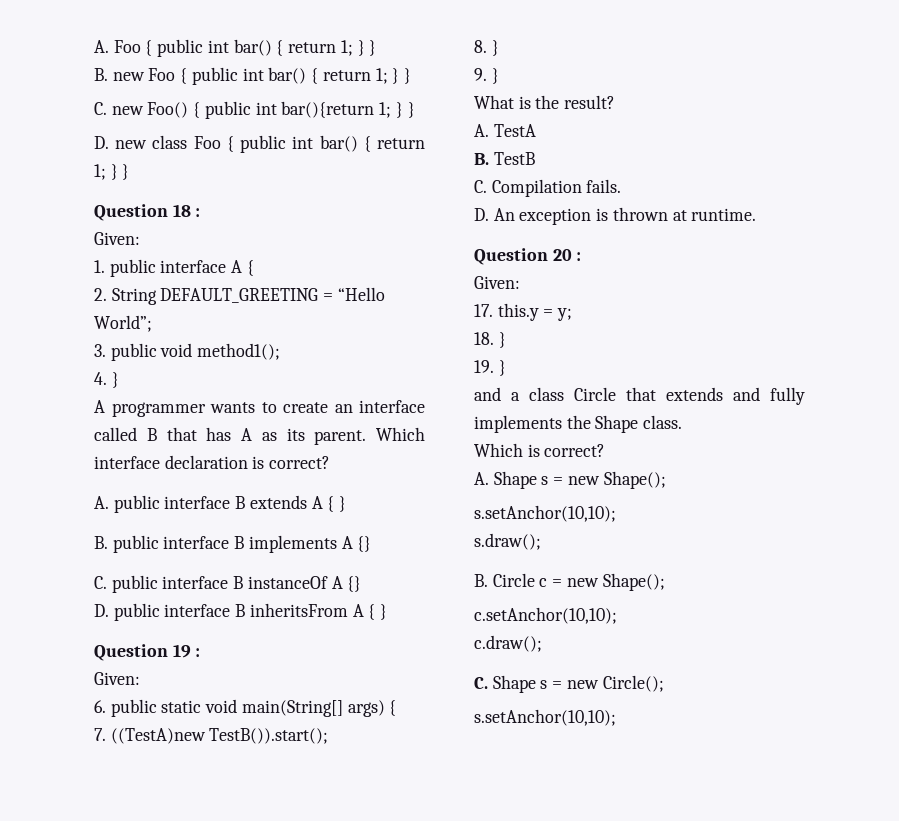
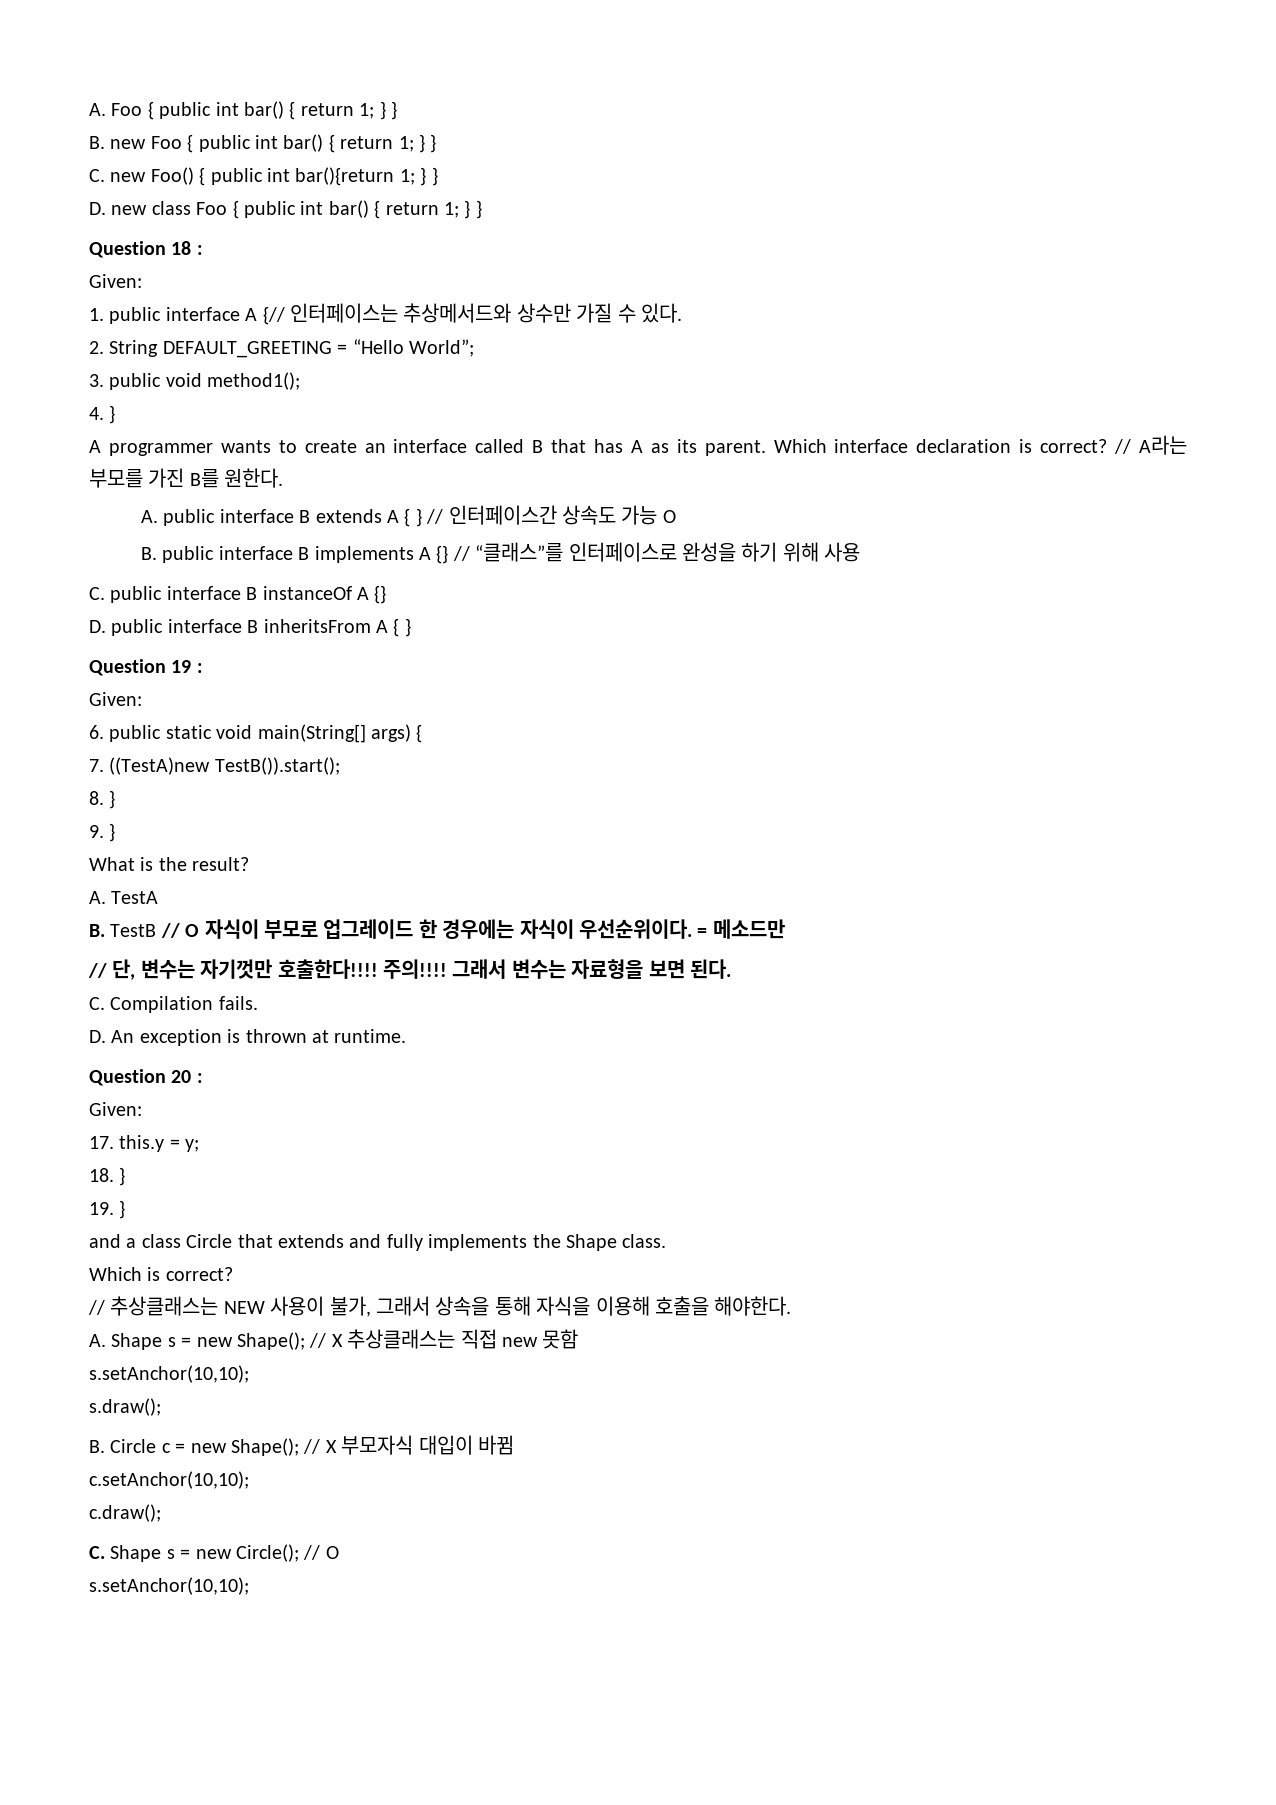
- 1. public interface A {
+ 1. public interface A {// 인터페이스는 추상메서드와 상수만 가질 수 있다.
+ // A라는 부모를 가진 B를 원한다.
- A. public interface B extends A { }
+ A. public interface B extends A { } // 인터페이스간 상속도 가능 O
- B. public interface B implements A {}
+ B. public interface B implements A {} // “클래스”를 인터페이스로 완성을 하기 위해 사용
- B. TestB
+ B. TestB // O 자식이 부모로 업그레이드 한 경우에는 자식이 우선순위이다. = 메소드만
+ // 단, 변수는 자기껏만 호출한다!!!! 주의!!!! 그래서 변수는 자료형을 보면 된다.
+ // 추상클래스는 NEW 사용이 불가, 그래서 상속을 통해 자식을 이용해 호출을 해야한다.
- A. Shape s = new Shape();
+ A. Shape s = new Shape(); // X 추상클래스는 직접 new 못함
- B. Circle c = new Shape();
+ B. Circle c = new Shape(); // X 부모자식 대입이 바뀜
- C. Shape s = new Circle();
+ C. Shape s = new Circle(); // O

